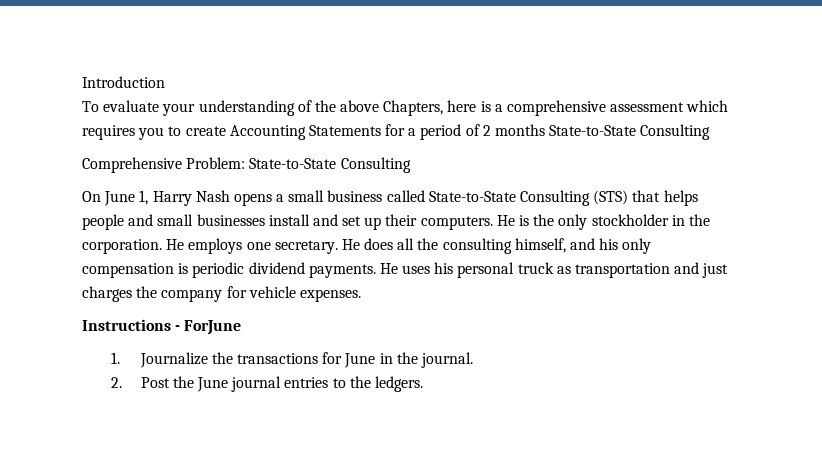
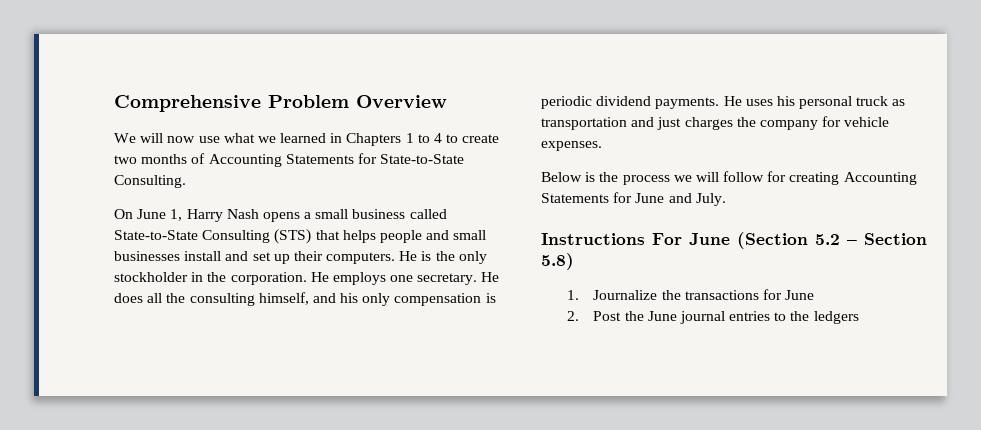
- Introduction
- To evaluate your understanding of the above Chapters, here is a comprehensive assessment which requires you to create Accounting Statements for a period of 2 months State-to-State Consulting
- Comprehensive Problem: State-to-State Consulting
+ Comprehensive Problem Overview
+ We will now use what we learned in Chapters 1 to 4 to create two months of Accounting Statements for State-to-State Consulting.
- Instructions - ForJune
+ Below is the process we will follow for creating Accounting Statements for June and July.
+ Instructions For June (Section 5.2 – Section 5.8)
- 1. Journalize the transactions for June in the journal.
+ 1. Journalize the transactions for June
- 2. Post the June journal entries to the ledgers.
+ 2. Post the June journal entries to the ledgers

